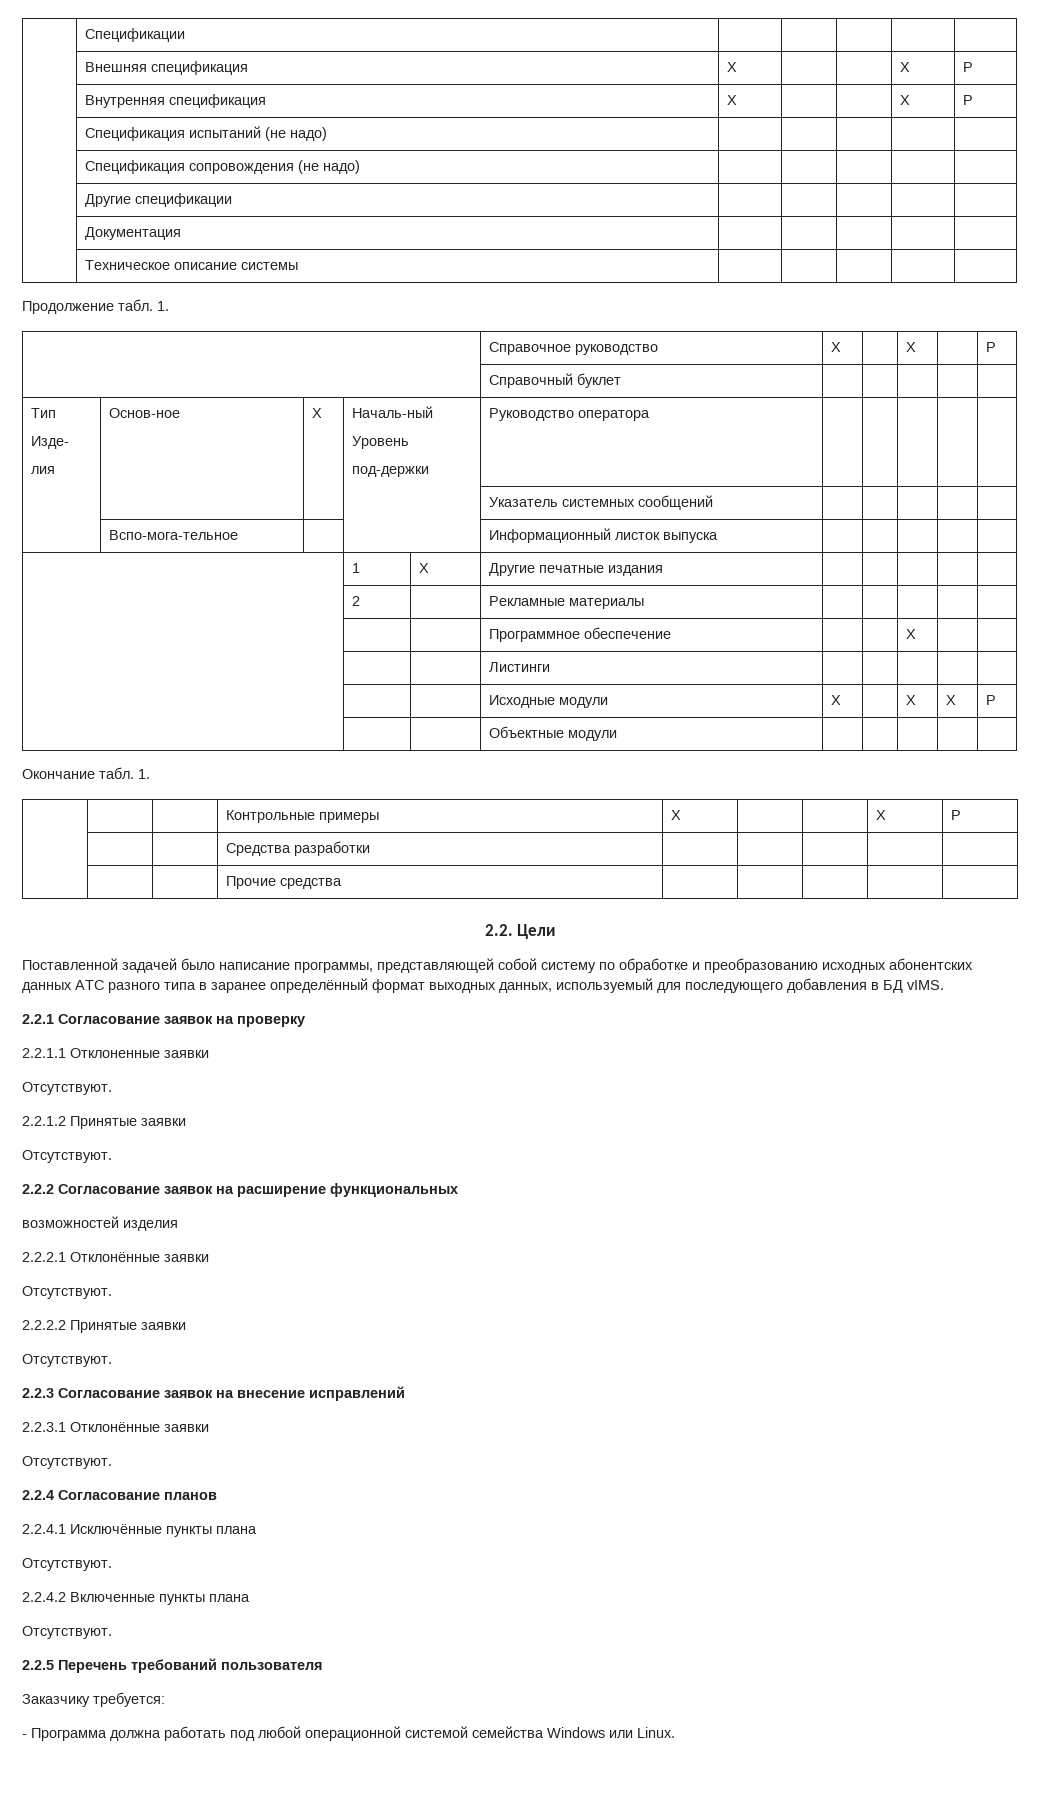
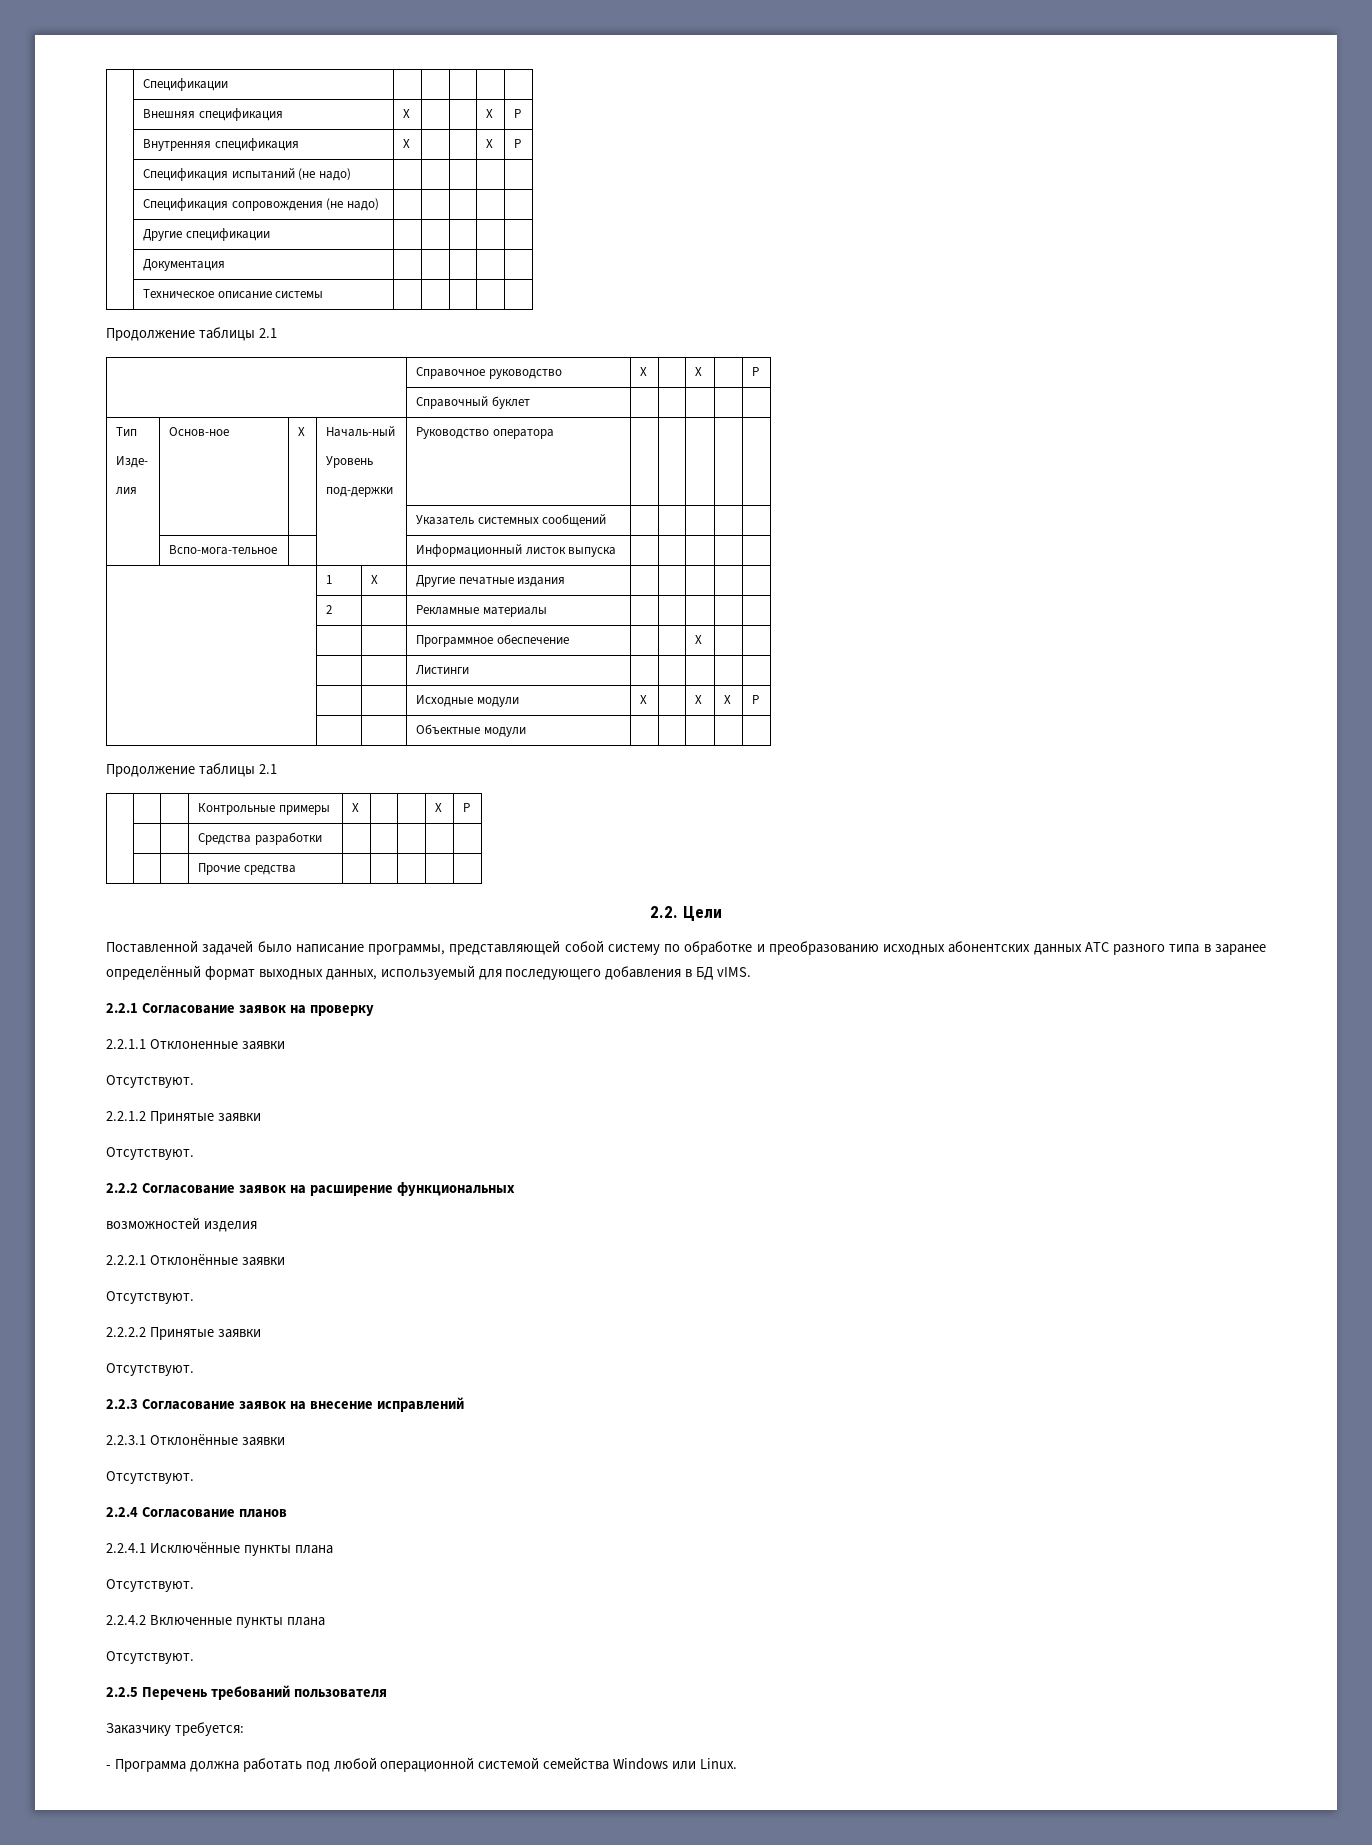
  | Техническое описание системы | | | | |
- Продолжение табл. 1.
+ Продолжение таблицы 2.1
  | | | Объектные модули | | | | |
- Окончание табл. 1.
+ Продолжение таблицы 2.1

